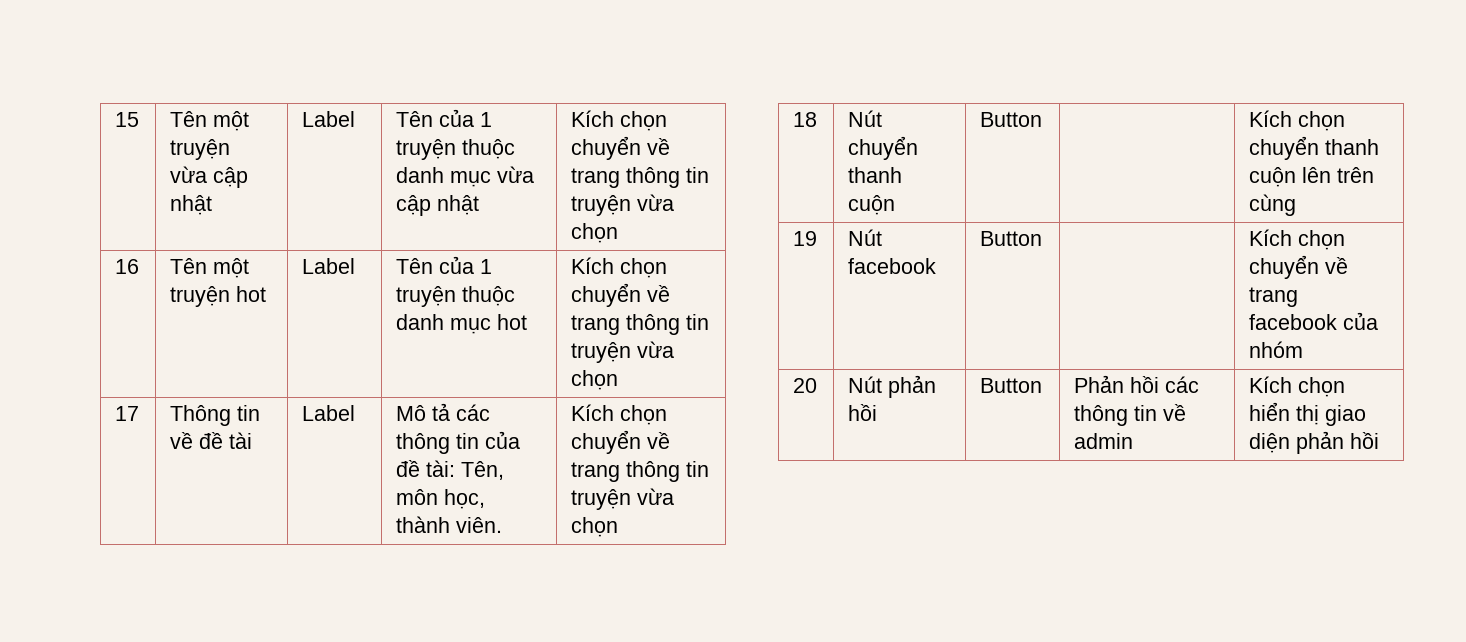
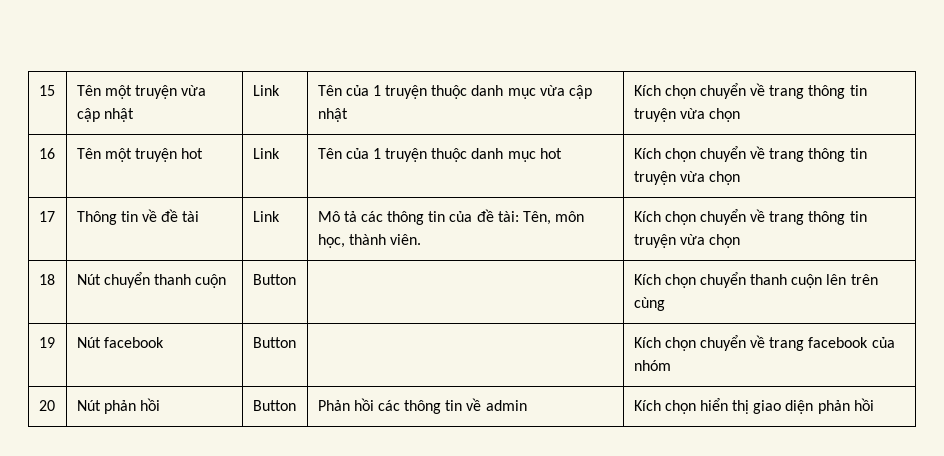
- 15 | Tên một truyện vừa cập nhật | Label | Tên của 1 truyện thuộc danh mục vừa cập nhật | Kích chọn chuyển về trang thông tin truyện vừa chọn
+ 15 | Tên một truyện vừa cập nhật | Link | Tên của 1 truyện thuộc danh mục vừa cập nhật | Kích chọn chuyển về trang thông tin truyện vừa chọn
- 16 | Tên một truyện hot | Label | Tên của 1 truyện thuộc danh mục hot | Kích chọn chuyển về trang thông tin truyện vừa chọn
+ 16 | Tên một truyện hot | Link | Tên của 1 truyện thuộc danh mục hot | Kích chọn chuyển về trang thông tin truyện vừa chọn
- 17 | Thông tin về đề tài | Label | Mô tả các thông tin của đề tài: Tên, môn học, thành viên. | Kích chọn chuyển về trang thông tin truyện vừa chọn
+ 17 | Thông tin về đề tài | Link | Mô tả các thông tin của đề tài: Tên, môn học, thành viên. | Kích chọn chuyển về trang thông tin truyện vừa chọn

